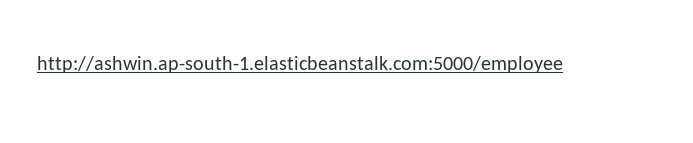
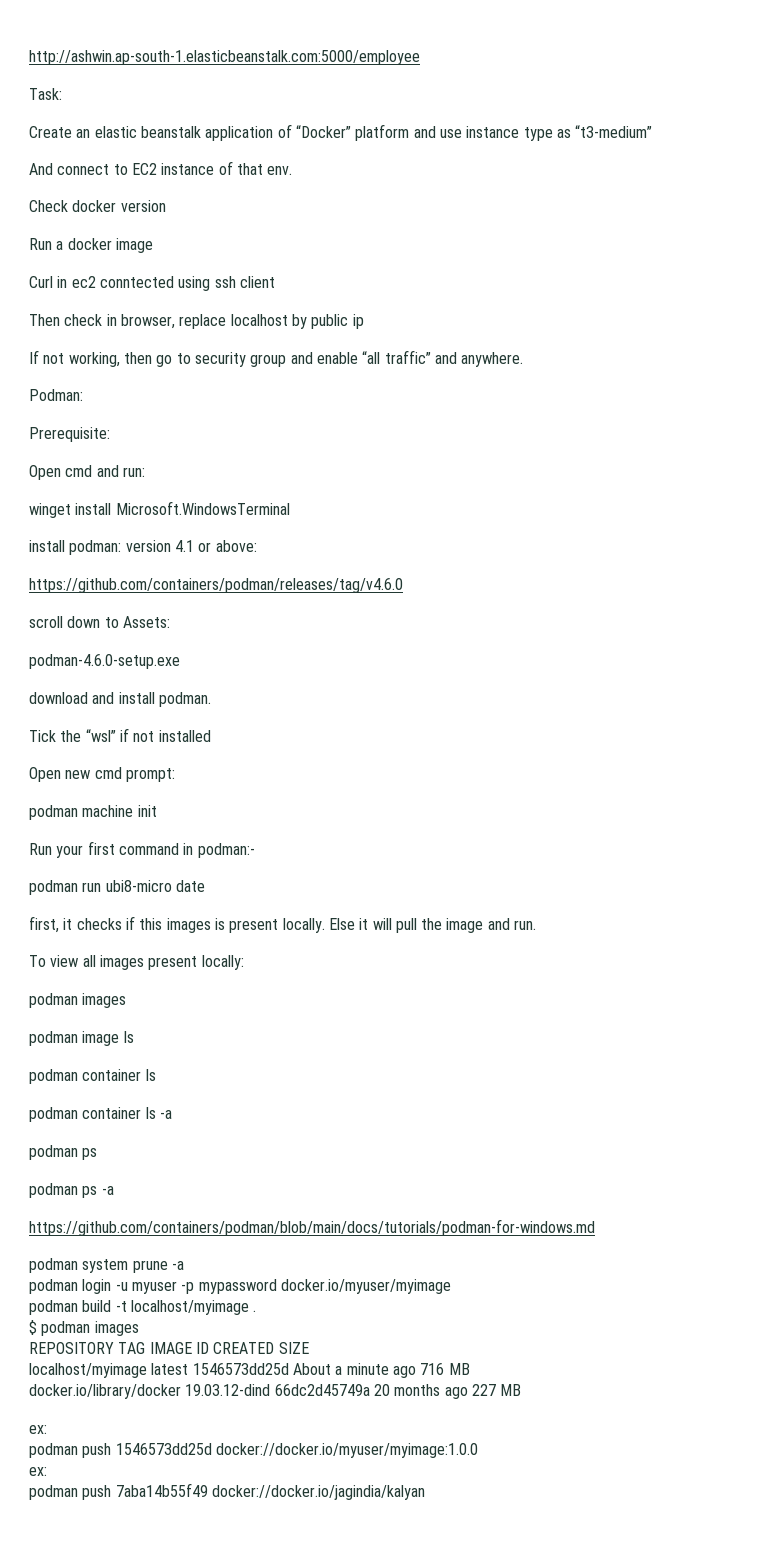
+ Task:
+ Create an elastic beanstalk application of “Docker” platform and use instance type as “t3-medium”
+ And connect to EC2 instance of that env.
+ Check docker version
+ Run a docker image
+ Curl in ec2 conntected using ssh client
+ Then check in browser, replace localhost by public ip
+ If not working, then go to security group and enable “all traffic” and anywhere.
+ Podman:
+ Prerequisite:
+ Open cmd and run:
+ winget install Microsoft.WindowsTerminal
+ install podman: version 4.1 or above:
+ https://github.com/containers/podman/releases/tag/v4.6.0
+ scroll down to Assets:
+ podman-4.6.0-setup.exe
+ download and install podman.
+ Tick the “wsl” if not installed
+ Open new cmd prompt:
+ podman machine init
+ Run your first command in podman:-
+ podman run ubi8-micro date
+ first, it checks if this images is present locally. Else it will pull the image and run.
+ To view all images present locally:
+ podman images
+ podman image ls
+ podman container ls
+ podman container ls -a
+ podman ps
+ podman ps -a
+ https://github.com/containers/podman/blob/main/docs/tutorials/podman-for-windows.md
+ podman system prune -a
+ podman login -u myuser -p mypassword docker.io/myuser/myimage
+ podman build -t localhost/myimage .
+ $ podman images
+ REPOSITORY TAG IMAGE ID CREATED SIZE
+ localhost/myimage latest 1546573dd25d About a minute ago 716 MB
+ docker.io/library/docker 19.03.12-dind 66dc2d45749a 20 months ago 227 MB
+ ex:
+ podman push 1546573dd25d docker://docker.io/myuser/myimage:1.0.0
+ ex:
+ podman push 7aba14b55f49 docker://docker.io/jagindia/kalyan

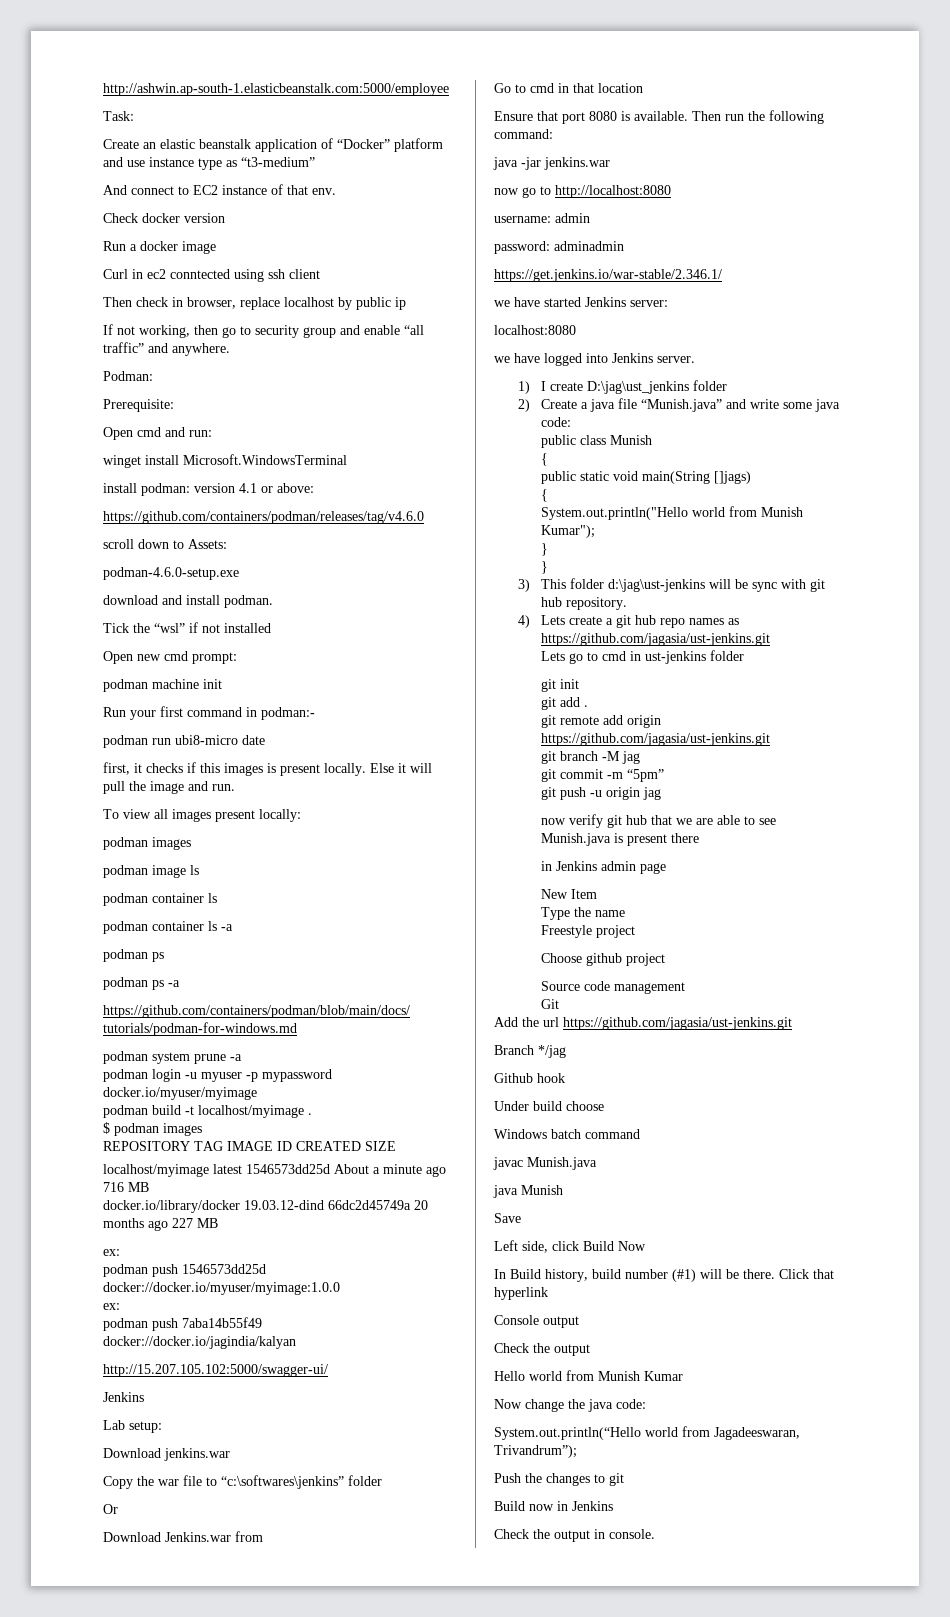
+ http://15.207.105.102:5000/swagger-ui/
+ Jenkins
+ Lab setup:
+ Download jenkins.war
+ Copy the war file to “c:\softwares\jenkins” folder
+ Or
+ Download Jenkins.war from
+ Go to cmd in that location
+ Ensure that port 8080 is available. Then run the following command:
+ java -jar jenkins.war
+ now go to http://localhost:8080
+ username: admin
+ password: adminadmin
+ https://get.jenkins.io/war-stable/2.346.1/
+ we have started Jenkins server:
+ localhost:8080
+ we have logged into Jenkins server.
+ 1) I create D:\jag\ust_jenkins folder
+ 2) Create a java file “Munish.java” and write some java code:
+ public class Munish
+ {
+ public static void main(String []jags)
+ {
+ System.out.println("Hello world from Munish Kumar");
+ }
+ }
+ 3) This folder d:\jag\ust-jenkins will be sync with git hub repository.
+ 4) Lets create a git hub repo names as https://github.com/jagasia/ust-jenkins.git
+ Lets go to cmd in ust-jenkins folder
+ git init
+ git add .
+ git remote add origin https://github.com/jagasia/ust-jenkins.git
+ git branch -M jag
+ git commit -m “5pm”
+ git push -u origin jag
+ now verify git hub that we are able to see Munish.java is present there
+ in Jenkins admin page
+ New Item
+ Type the name
+ Freestyle project
+ Choose github project
+ Source code management
+ Git
+ Add the url https://github.com/jagasia/ust-jenkins.git
+ Branch */jag
+ Github hook
+ Under build choose
+ Windows batch command
+ javac Munish.java
+ java Munish
+ Save
+ Left side, click Build Now
+ In Build history, build number (#1) will be there. Click that hyperlink
+ Console output
+ Check the output
+ Hello world from Munish Kumar
+ Now change the java code:
+ System.out.println(“Hello world from Jagadeeswaran, Trivandrum”);
+ Push the changes to git
+ Build now in Jenkins
+ Check the output in console.

